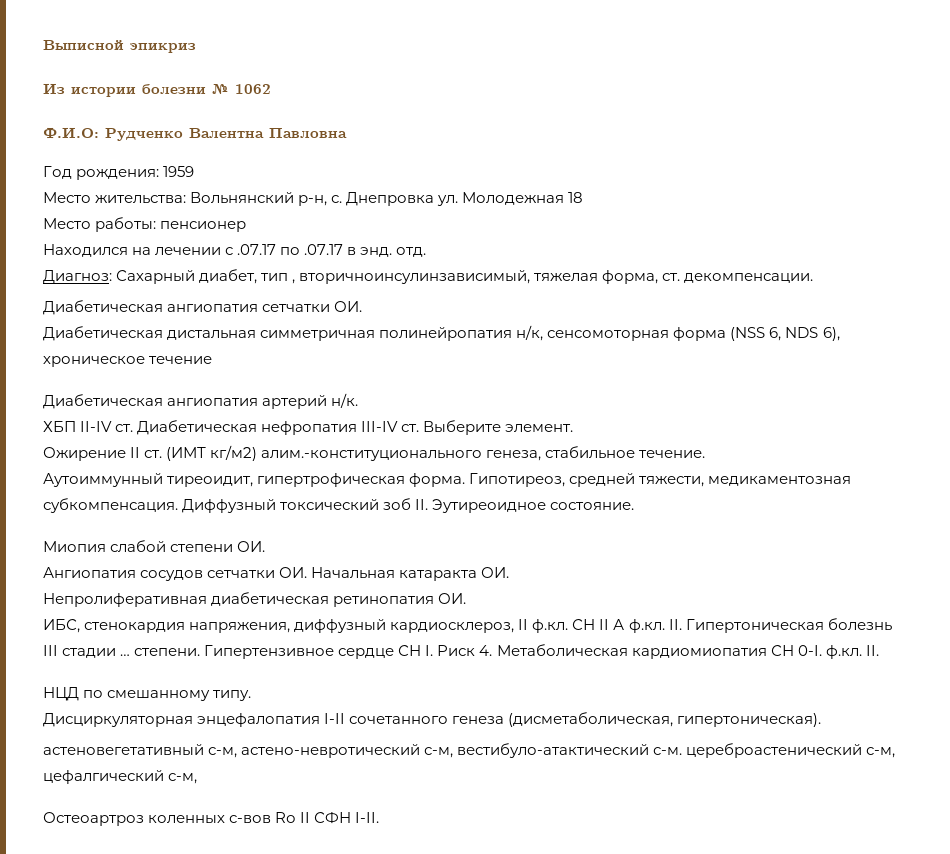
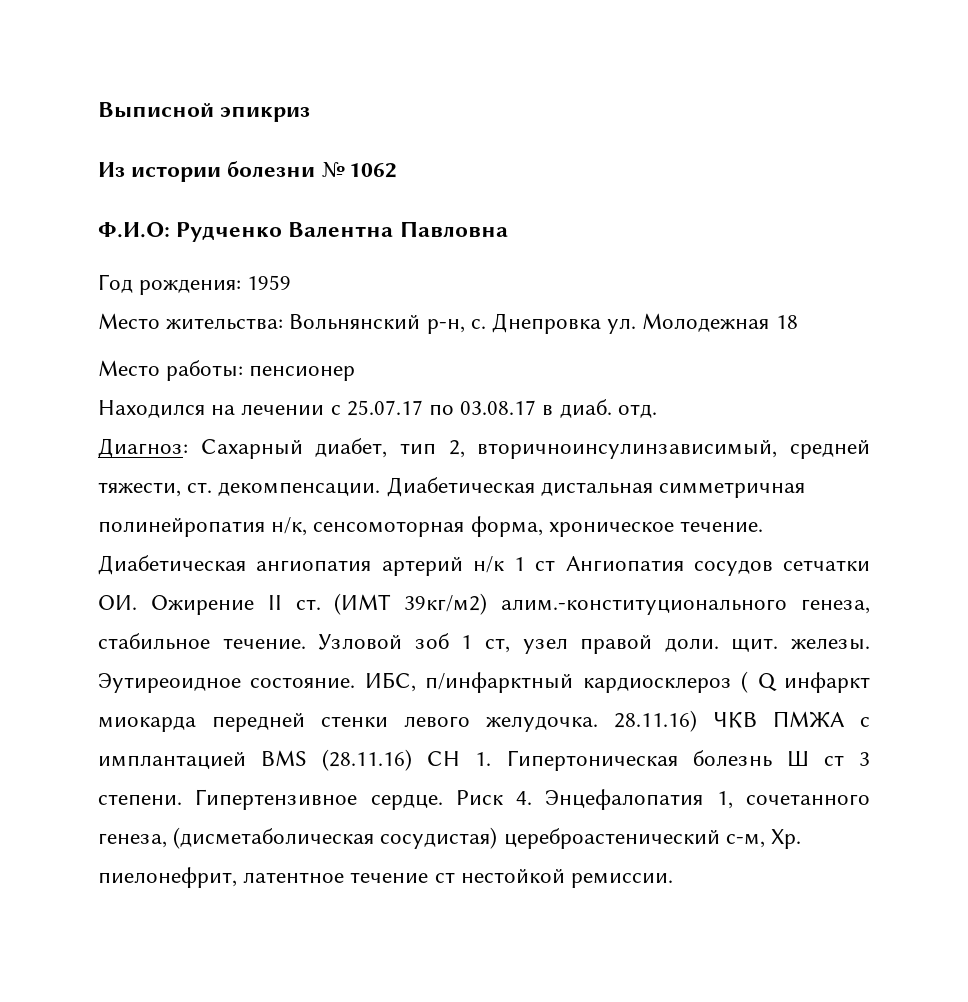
- Находился на лечении с .07.17 по .07.17 в энд. отд.
+ Находился на лечении с 25.07.17 по 03.08.17 в диаб. отд.
- Диагноз: Сахарный диабет, тип , вторичноинсулинзависимый, тяжелая форма, ст. декомпенсации.
- Диабетическая ангиопатия сетчатки ОИ.
- Диабетическая дистальная симметричная полинейропатия н/к, сенсомоторная форма (NSS 6, NDS 6), хроническое течение
- Диабетическая ангиопатия артерий н/к.
- ХБП II-IV ст. Диабетическая нефропатия III-IV ст. Выберите элемент.
- Ожирение II ст. (ИМТ кг/м2) алим.-конституционального генеза, стабильное течение.
- Аутоиммунный тиреоидит, гипертрофическая форма. Гипотиреоз, средней тяжести, медикаментозная субкомпенсация. Диффузный токсический зоб II. Эутиреоидное состояние.
- Миопия слабой степени ОИ.
- Ангиопатия сосудов сетчатки ОИ. Начальная катаракта ОИ.
- Непролиферативная диабетическая ретинопатия ОИ.
- ИБС, стенокардия напряжения, диффузный кардиосклероз, II ф.кл. СН II А ф.кл. II. Гипертоническая болезнь III стадии … степени. Гипертензивное сердце СН I. Риск 4. Метаболическая кардиомиопатия СН 0-I. ф.кл. II.
- НЦД по смешанному типу.
- Дисциркуляторная энцефалопатия I-II сочетанного генеза (дисметаболическая, гипертоническая).
- астеновегетативный с-м, астено-невротический с-м, вестибуло-атактический с-м. цереброастенический с-м, цефалгический с-м,
- Остеоартроз коленных с-вов Rо II СФН I-II.
+ Диагноз: Сахарный диабет, тип 2, вторичноинсулинзависимый, средней тяжести, ст. декомпенсации. Диабетическая дистальная симметричная полинейропатия н/к, сенсомоторная форма, хроническое течение. Диабетическая ангиопатия артерий н/к 1 ст Ангиопатия сосудов сетчатки ОИ. Ожирение II ст. (ИМТ 39кг/м2) алим.-конституционального генеза, стабильное течение. Узловой зоб 1 ст, узел правой доли. щит. железы. Эутиреоидное состояние. ИБС, п/инфарктный кардиосклероз ( Q инфаркт миокарда передней стенки левого желудочка. 28.11.16) ЧКВ ПМЖА с имплантацией ВМS (28.11.16) СН 1. Гипертоническая болезнь Ш ст 3 степени. Гипертензивное сердце. Риск 4. Энцефалопатия 1, сочетанного генеза, (дисметаболическая сосудистая) цереброастенический с-м, Хр. пиелонефрит, латентное течение ст нестойкой ремиссии.

